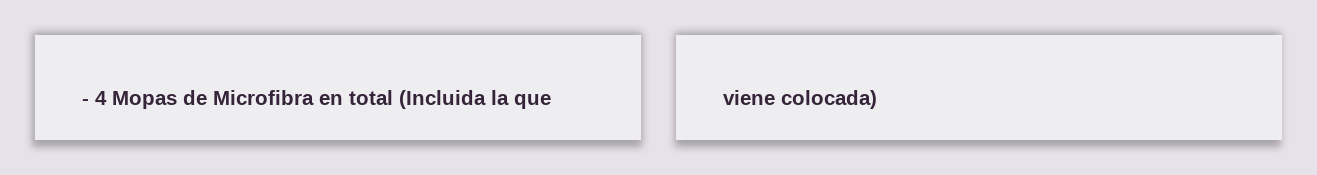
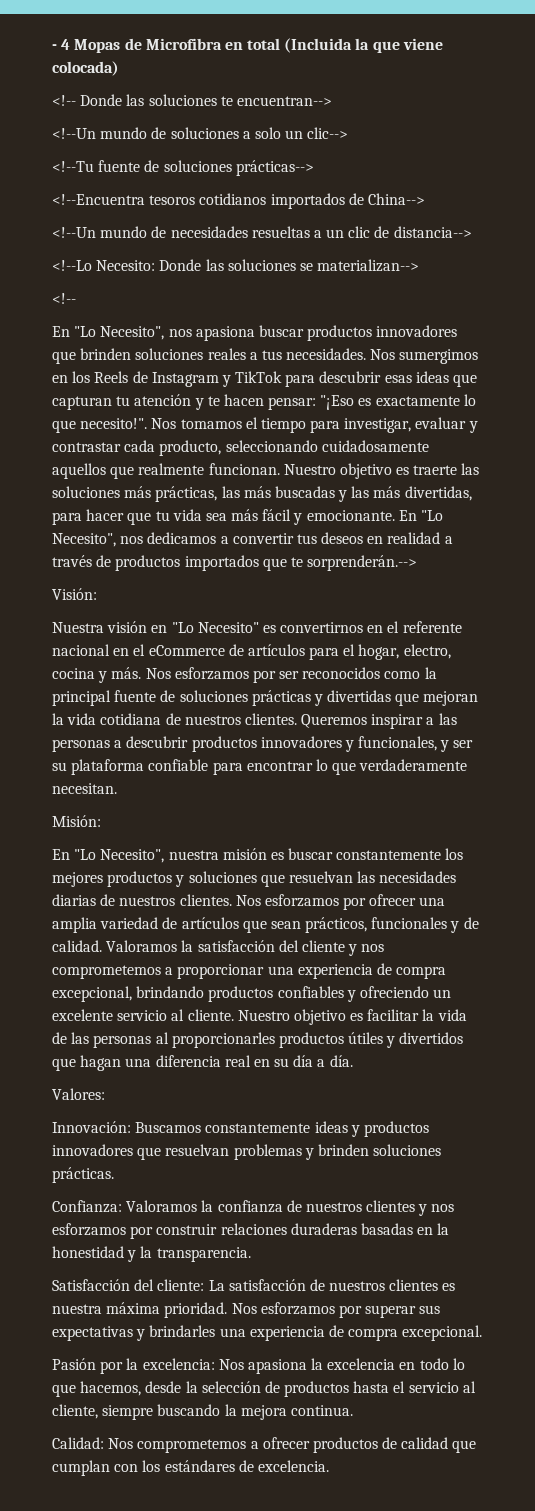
+ <!-- Donde las soluciones te encuentran-->
+ <!--Un mundo de soluciones a solo un clic-->
+ <!--Tu fuente de soluciones prácticas-->
+ <!--Encuentra tesoros cotidianos importados de China-->
+ <!--Un mundo de necesidades resueltas a un clic de distancia-->
+ <!--Lo Necesito: Donde las soluciones se materializan-->
+ <!--
+ En "Lo Necesito", nos apasiona buscar productos innovadores que brinden soluciones reales a tus necesidades. Nos sumergimos en los Reels de Instagram y TikTok para descubrir esas ideas que capturan tu atención y te hacen pensar: "¡Eso es exactamente lo que necesito!". Nos tomamos el tiempo para investigar, evaluar y contrastar cada producto, seleccionando cuidadosamente aquellos que realmente funcionan. Nuestro objetivo es traerte las soluciones más prácticas, las más buscadas y las más divertidas, para hacer que tu vida sea más fácil y emocionante. En "Lo Necesito", nos dedicamos a convertir tus deseos en realidad a través de productos importados que te sorprenderán.-->
+ Visión:
+ Nuestra visión en "Lo Necesito" es convertirnos en el referente nacional en el eCommerce de artículos para el hogar, electro, cocina y más. Nos esforzamos por ser reconocidos como la principal fuente de soluciones prácticas y divertidas que mejoran la vida cotidiana de nuestros clientes. Queremos inspirar a las personas a descubrir productos innovadores y funcionales, y ser su plataforma confiable para encontrar lo que verdaderamente necesitan.
+ Misión:
+ En "Lo Necesito", nuestra misión es buscar constantemente los mejores productos y soluciones que resuelvan las necesidades diarias de nuestros clientes. Nos esforzamos por ofrecer una amplia variedad de artículos que sean prácticos, funcionales y de calidad. Valoramos la satisfacción del cliente y nos comprometemos a proporcionar una experiencia de compra excepcional, brindando productos confiables y ofreciendo un excelente servicio al cliente. Nuestro objetivo es facilitar la vida de las personas al proporcionarles productos útiles y divertidos que hagan una diferencia real en su día a día.
+ Valores:
+ Innovación: Buscamos constantemente ideas y productos innovadores que resuelvan problemas y brinden soluciones prácticas.
+ Confianza: Valoramos la confianza de nuestros clientes y nos esforzamos por construir relaciones duraderas basadas en la honestidad y la transparencia.
+ Satisfacción del cliente: La satisfacción de nuestros clientes es nuestra máxima prioridad. Nos esforzamos por superar sus expectativas y brindarles una experiencia de compra excepcional.
+ Pasión por la excelencia: Nos apasiona la excelencia en todo lo que hacemos, desde la selección de productos hasta el servicio al cliente, siempre buscando la mejora continua.
+ Calidad: Nos comprometemos a ofrecer productos de calidad que cumplan con los estándares de excelencia.

